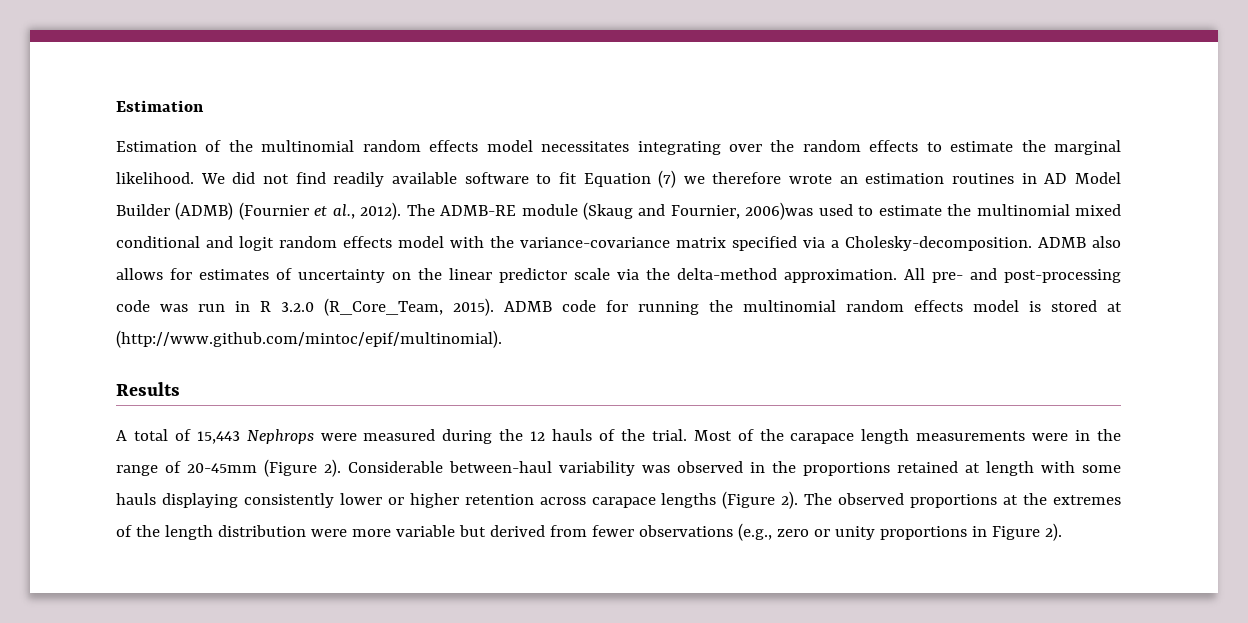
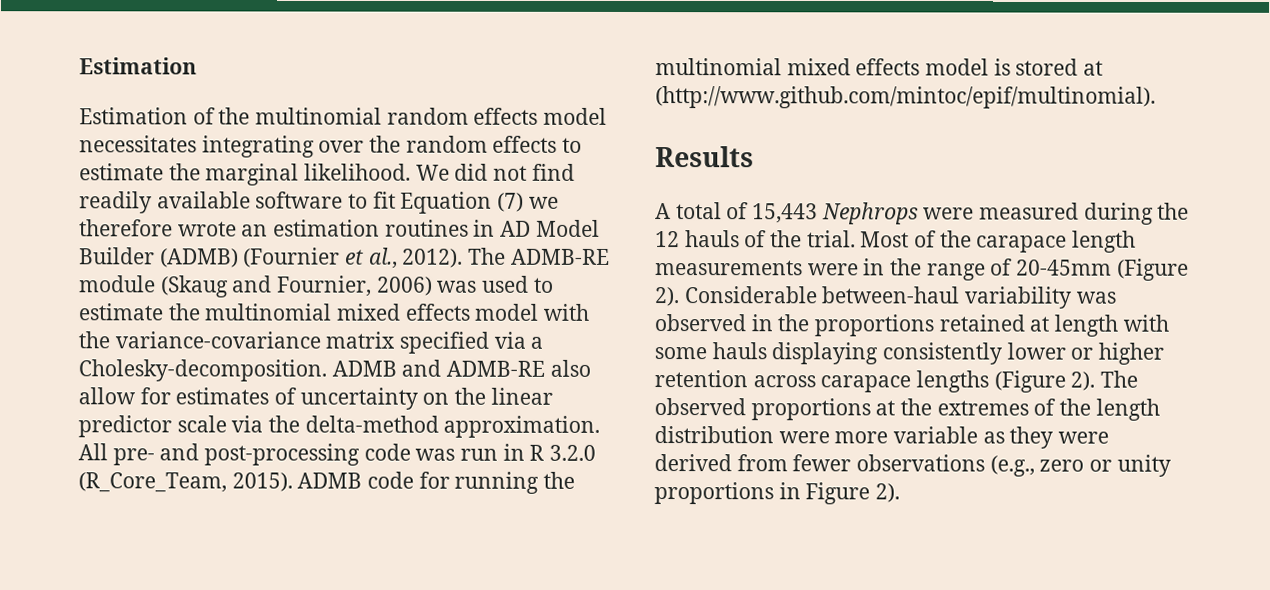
- The ADMB-RE module (Skaug and Fournier, 2006)was used to estimate the multinomial mixed conditional and logit random effects model with the variance-covariance matrix specified via a Cholesky-decomposition.
+ The ADMB-RE module (Skaug and Fournier, 2006) was used to estimate the multinomial mixed effects model with the variance-covariance matrix specified via a Cholesky-decomposition.
- ADMB also allows for estimates of uncertainty on the linear predictor scale via the delta-method approximation.
+ ADMB and ADMB-RE also allow for estimates of uncertainty on the linear predictor scale via the delta-method approximation.
- ADMB code for running the multinomial random effects model is stored at (http://www.github.com/mintoc/epif/multinomial).
+ ADMB code for running the multinomial mixed effects model is stored at (http://www.github.com/mintoc/epif/multinomial).
- The observed proportions at the extremes of the length distribution were more variable but derived from fewer observations (e.g., zero or unity proportions in Figure 2).
+ The observed proportions at the extremes of the length distribution were more variable as they were derived from fewer observations (e.g., zero or unity proportions in Figure 2).

